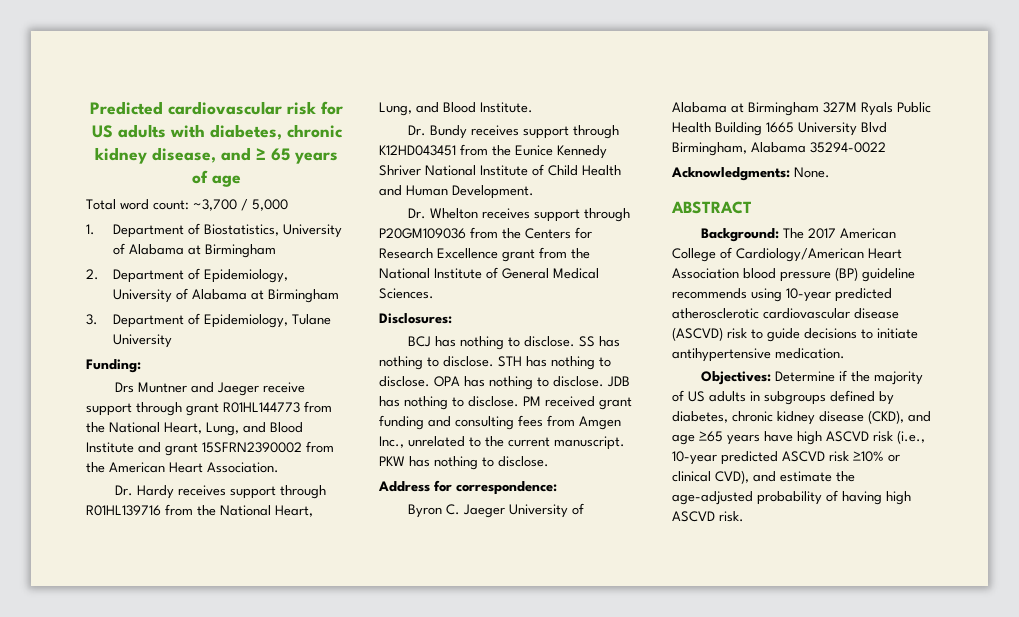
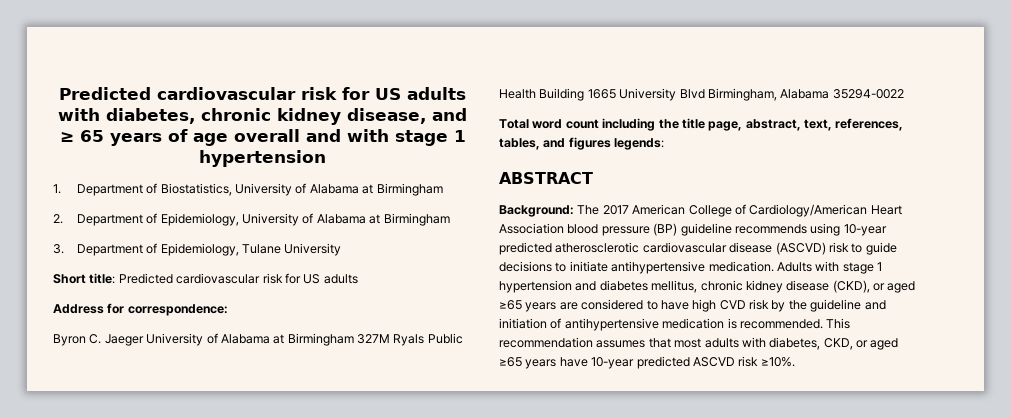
- Predicted cardiovascular risk for US adults with diabetes, chronic kidney disease, and ≥ 65 years of age
- Total word count: ~3,700 / 5,000
+ Predicted cardiovascular risk for US adults with diabetes, chronic kidney disease, and ≥ 65 years of age overall and with stage 1 hypertension
- Funding:
- Drs Muntner and Jaeger receive support through grant R01HL144773 from the National Heart, Lung, and Blood Institute and grant 15SFRN2390002 from the American Heart Association.
- Dr. Hardy receives support through R01HL139716 from the National Heart, Lung, and Blood Institute.
- Dr. Bundy receives support through K12HD043451 from the Eunice Kennedy Shriver National Institute of Child Health and Human Development.
- Dr. Whelton receives support through P20GM109036 from the Centers for Research Excellence grant from the National Institute of General Medical Sciences.
- Disclosures:
- BCJ has nothing to disclose. SS has nothing to disclose. STH has nothing to disclose. OPA has nothing to disclose. JDB has nothing to disclose. PM received grant funding and consulting fees from Amgen Inc., unrelated to the current manuscript. PKW has nothing to disclose.
+ Short title: Predicted cardiovascular risk for US adults
- Acknowledgments: None.
+ Total word count including the title page, abstract, text, references, tables, and figures legends:
- Background: The 2017 American College of Cardiology/American Heart Association blood pressure (BP) guideline recommends using 10-year predicted atherosclerotic cardiovascular disease (ASCVD) risk to guide decisions to initiate antihypertensive medication.
- Objectives: Determine if the majority of US adults in subgroups defined by diabetes, chronic kidney disease (CKD), and age ≥65 years have high ASCVD risk (i.e., 10-year predicted ASCVD risk ≥10% or clinical CVD), and estimate the age-adjusted probability of having high ASCVD risk.
+ Background: The 2017 American College of Cardiology/American Heart Association blood pressure (BP) guideline recommends using 10-year predicted atherosclerotic cardiovascular disease (ASCVD) risk to guide decisions to initiate antihypertensive medication. Adults with stage 1 hypertension and diabetes mellitus, chronic kidney disease (CKD), or aged ≥65 years are considered to have high CVD risk by the guideline and initiation of antihypertensive medication is recommended. This recommendation assumes that most adults with diabetes, CKD, or aged ≥65 years have 10-year predicted ASCVD risk ≥10%.

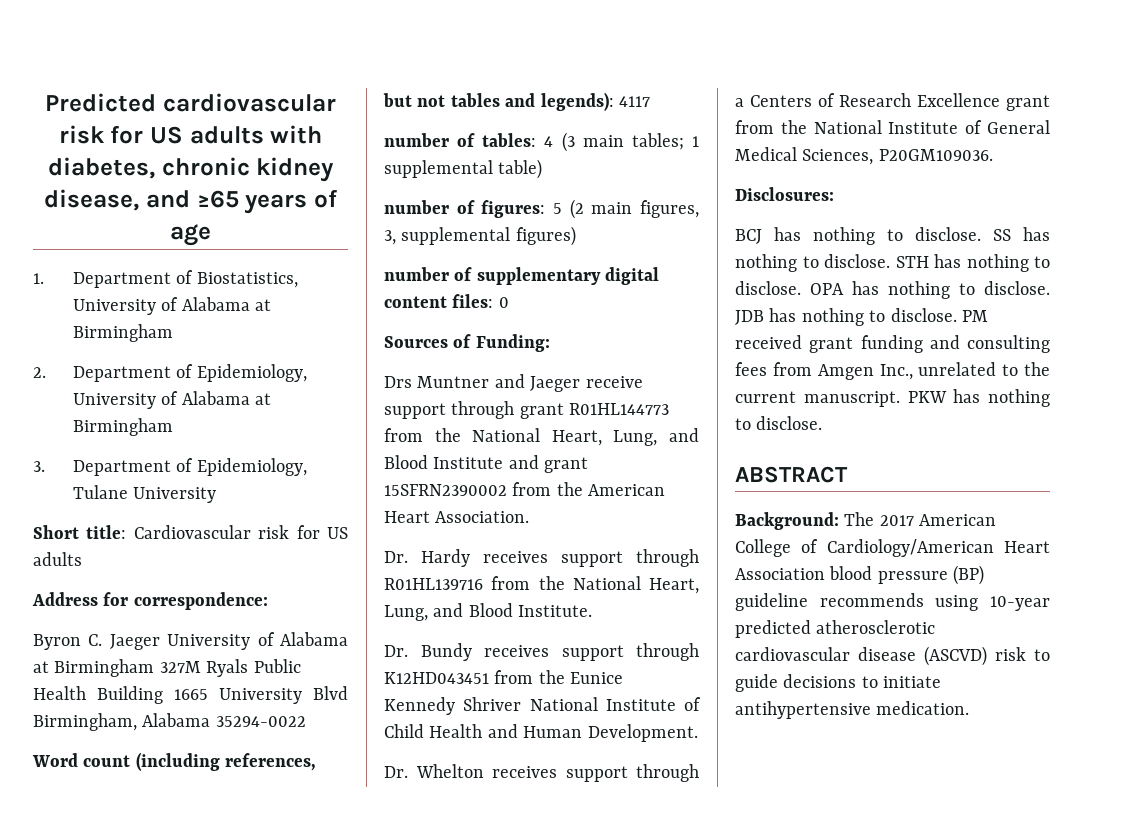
- Predicted cardiovascular risk for US adults with diabetes, chronic kidney disease, and ≥ 65 years of age overall and with stage 1 hypertension
+ Predicted cardiovascular risk for US adults with diabetes, chronic kidney disease, and ≥65 years of age
- Short title: Predicted cardiovascular risk for US adults
+ Short title: Cardiovascular risk for US adults
- Total word count including the title page, abstract, text, references, tables, and figures legends:
+ Word count (including references, but not tables and legends): 4117
+ number of tables: 4 (3 main tables; 1 supplemental table)
+ number of figures: 5 (2 main figures, 3, supplemental figures)
+ number of supplementary digital content files: 0
+ Sources of Funding:
+ Drs Muntner and Jaeger receive support through grant R01HL144773 from the National Heart, Lung, and Blood Institute and grant 15SFRN2390002 from the American Heart Association.
+ Dr. Hardy receives support through R01HL139716 from the National Heart, Lung, and Blood Institute.
+ Dr. Bundy receives support through K12HD043451 from the Eunice Kennedy Shriver National Institute of Child Health and Human Development.
+ Dr. Whelton receives support through a Centers of Research Excellence grant from the National Institute of General Medical Sciences, P20GM109036.
+ Disclosures:
+ BCJ has nothing to disclose. SS has nothing to disclose. STH has nothing to disclose. OPA has nothing to disclose. JDB has nothing to disclose. PM received grant funding and consulting fees from Amgen Inc., unrelated to the current manuscript. PKW has nothing to disclose.
- Adults with stage 1 hypertension and diabetes mellitus, chronic kidney disease (CKD), or aged ≥65 years are considered to have high CVD risk by the guideline and initiation of antihypertensive medication is recommended. This recommendation assumes that most adults with diabetes, CKD, or aged ≥65 years have 10-year predicted ASCVD risk ≥10%.

